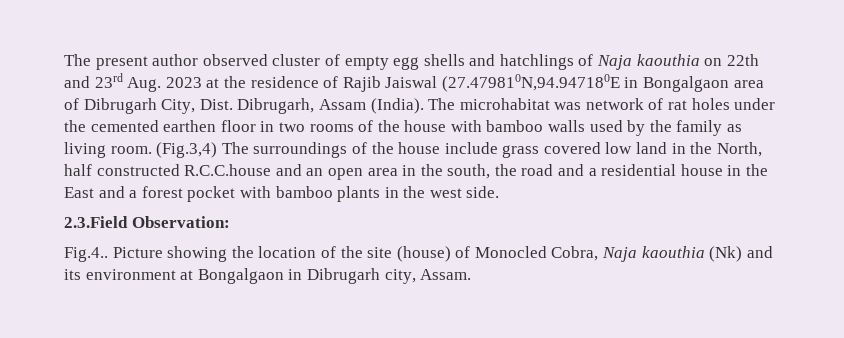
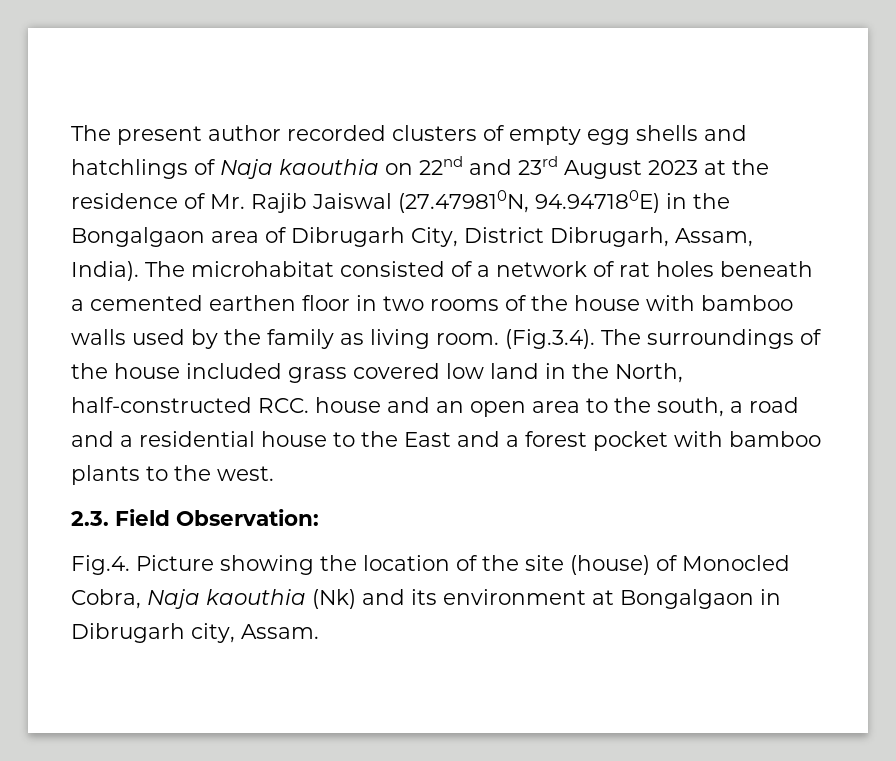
- The present author observed cluster of empty egg shells and hatchlings of Naja kaouthia on 22th and 23rd Aug. 2023 at the residence of Rajib Jaiswal (27.479810N,94.947180E in Bongalgaon area of Dibrugarh City, Dist. Dibrugarh, Assam (India). The microhabitat was network of rat holes under the cemented earthen floor in two rooms of the house with bamboo walls used by the family as living room.
+ The present author recorded clusters of empty egg shells and hatchlings of Naja kaouthia on 22nd and 23rd August 2023 at the residence of Mr. Rajib Jaiswal (27.479810N, 94.947180E) in the Bongalgaon area of Dibrugarh City, District Dibrugarh, Assam, India). The microhabitat consisted of a network of rat holes beneath a cemented earthen floor in two rooms of the house with bamboo walls used by the family as living room.
- (Fig.3,4) The surroundings of the house include grass covered low land in the North, half constructed R.C.C.house and an open area in the south, the road and a residential house in the East and a forest pocket with bamboo plants in the west side.
- 2.3.Field Observation:
+ (Fig.3.4). The surroundings of the house included grass covered low land in the North, half-constructed RCC. house and an open area to the south, a road and a residential house to the East and a forest pocket with bamboo plants to the west.
+ 2.3. Field Observation:
- Fig.4.. Picture showing the location of the site (house) of Monocled Cobra, Naja kaouthia (Nk) and its environment at Bongalgaon in Dibrugarh city, Assam.
+ Fig.4. Picture showing the location of the site (house) of Monocled Cobra, Naja kaouthia (Nk) and its environment at Bongalgaon in Dibrugarh city, Assam.

